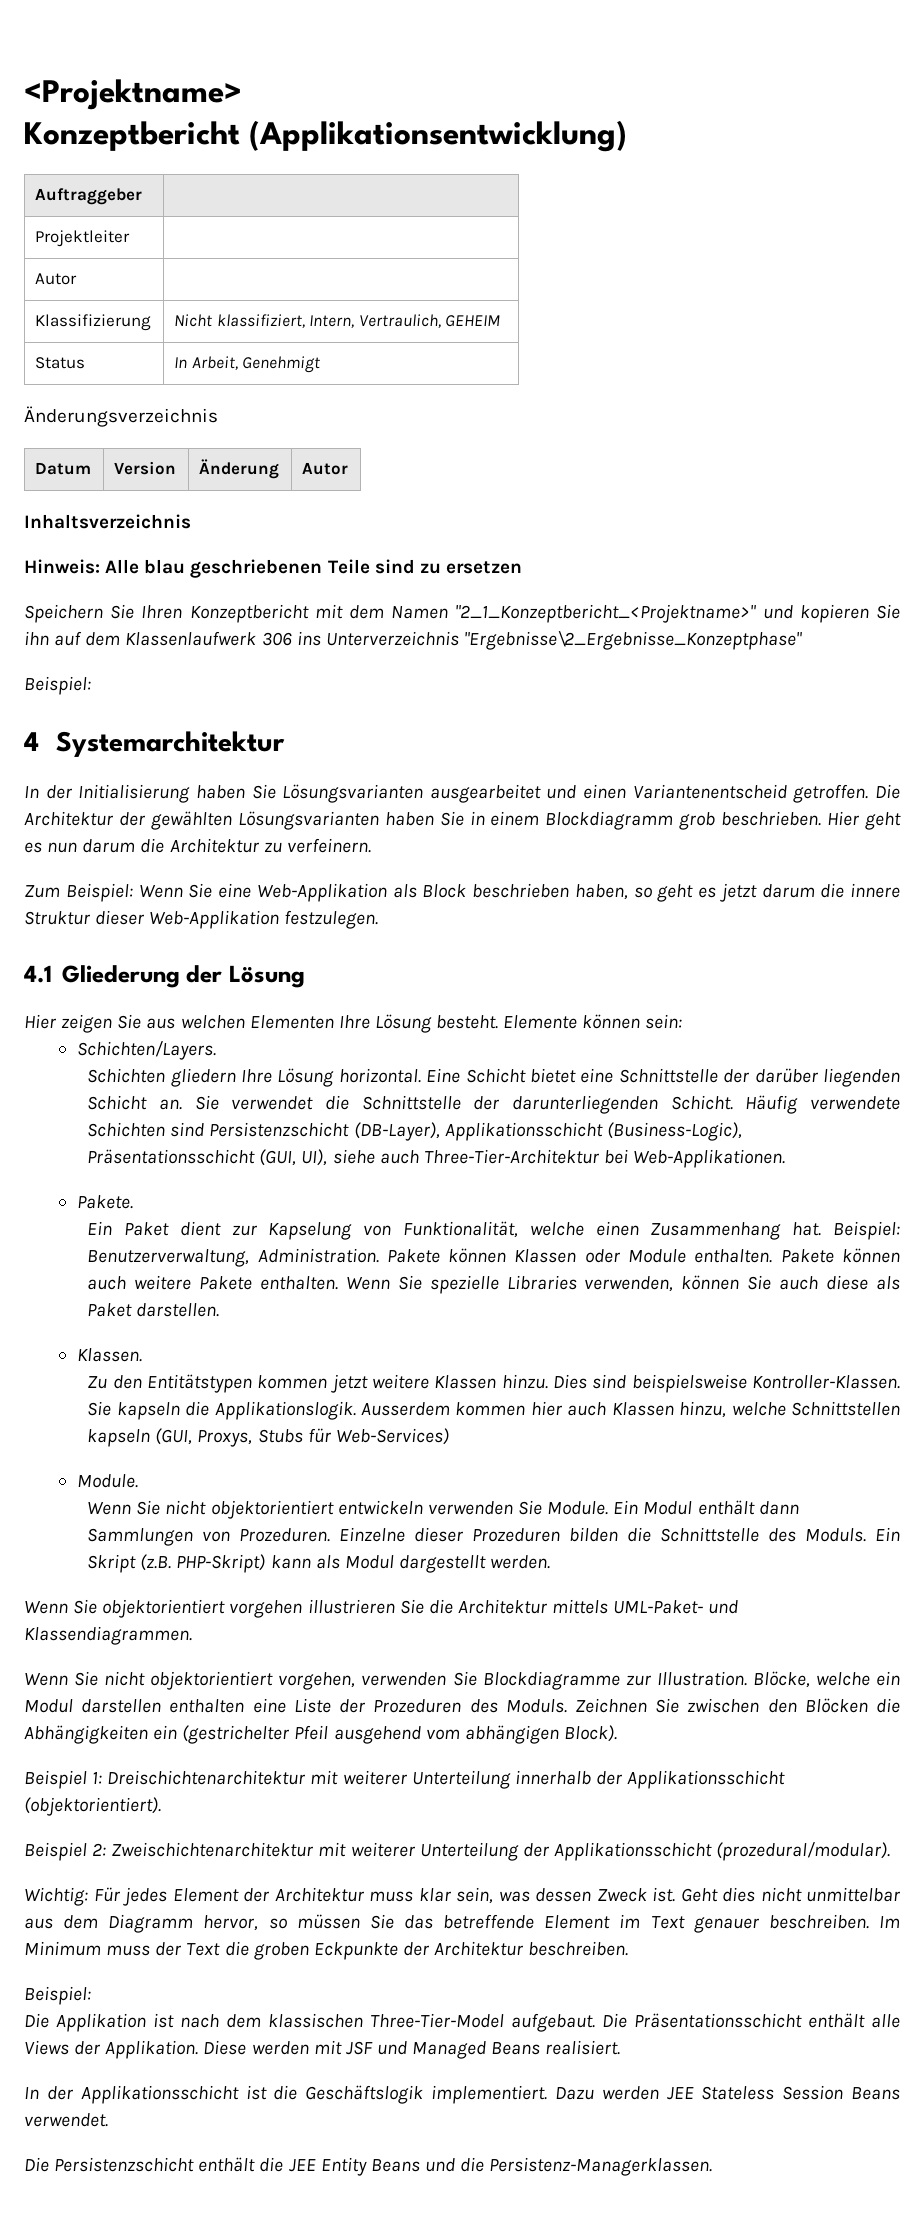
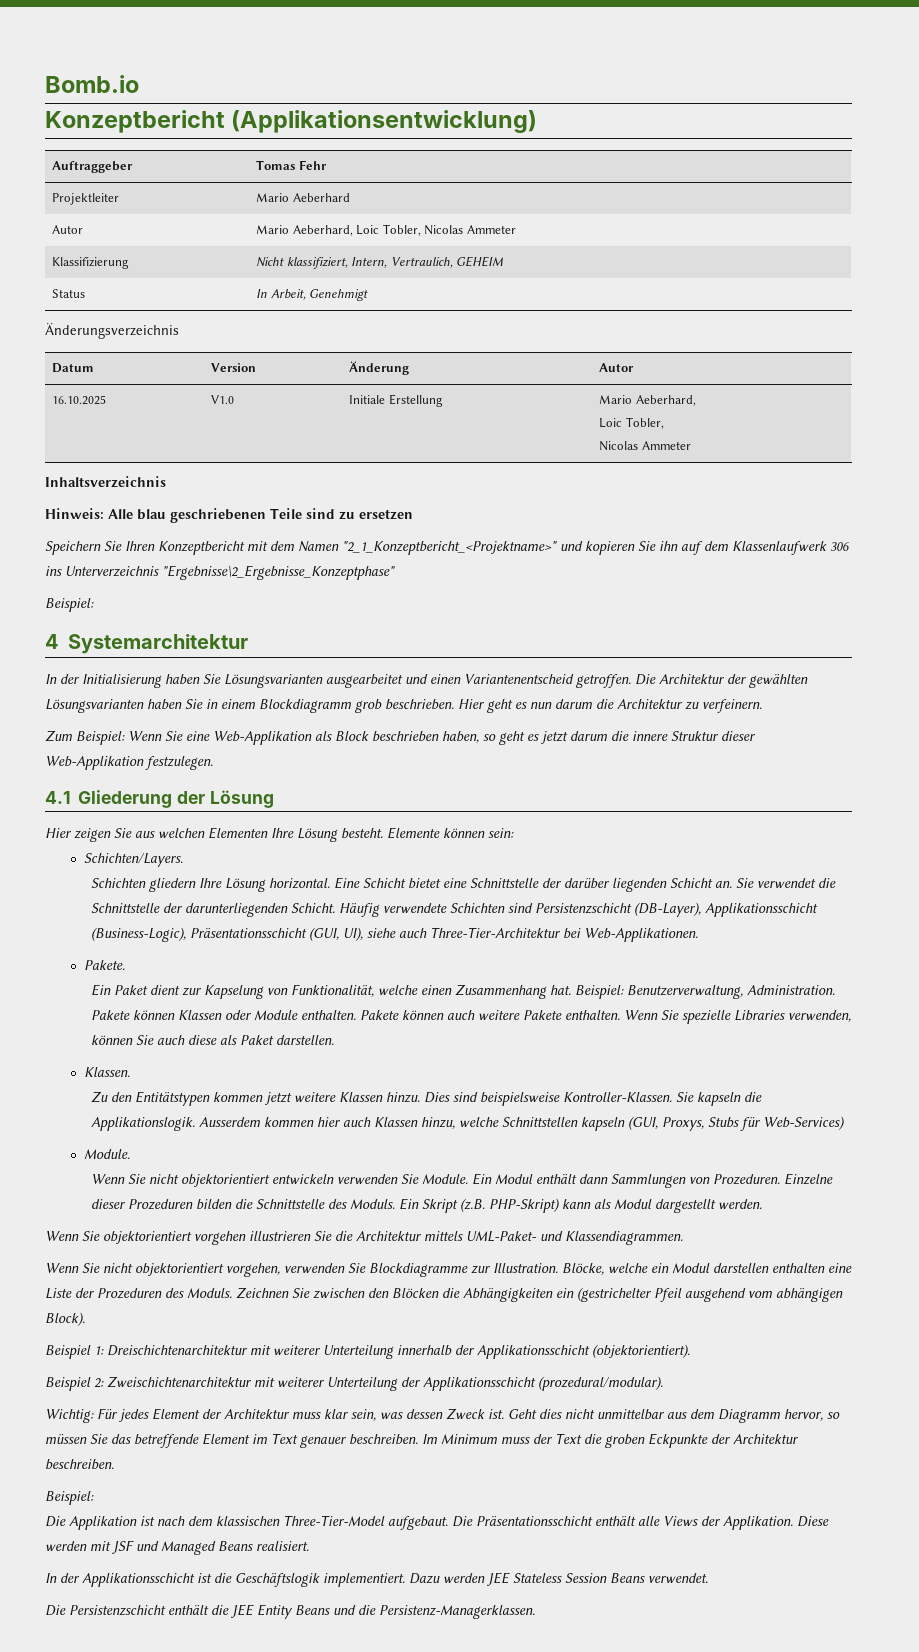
- <Projektname>
+ Bomb.io
- Auftraggeber |
+ Auftraggeber | Tomas Fehr
- Projektleiter |
+ Projektleiter | Mario Aeberhard
- Autor |
+ Autor | Mario Aeberhard, Loic Tobler, Nicolas Ammeter
+ 16.10.2025 | V1.0 | Initiale Erstellung | Mario Aeberhard,
+ Loic Tobler,
+ Nicolas Ammeter

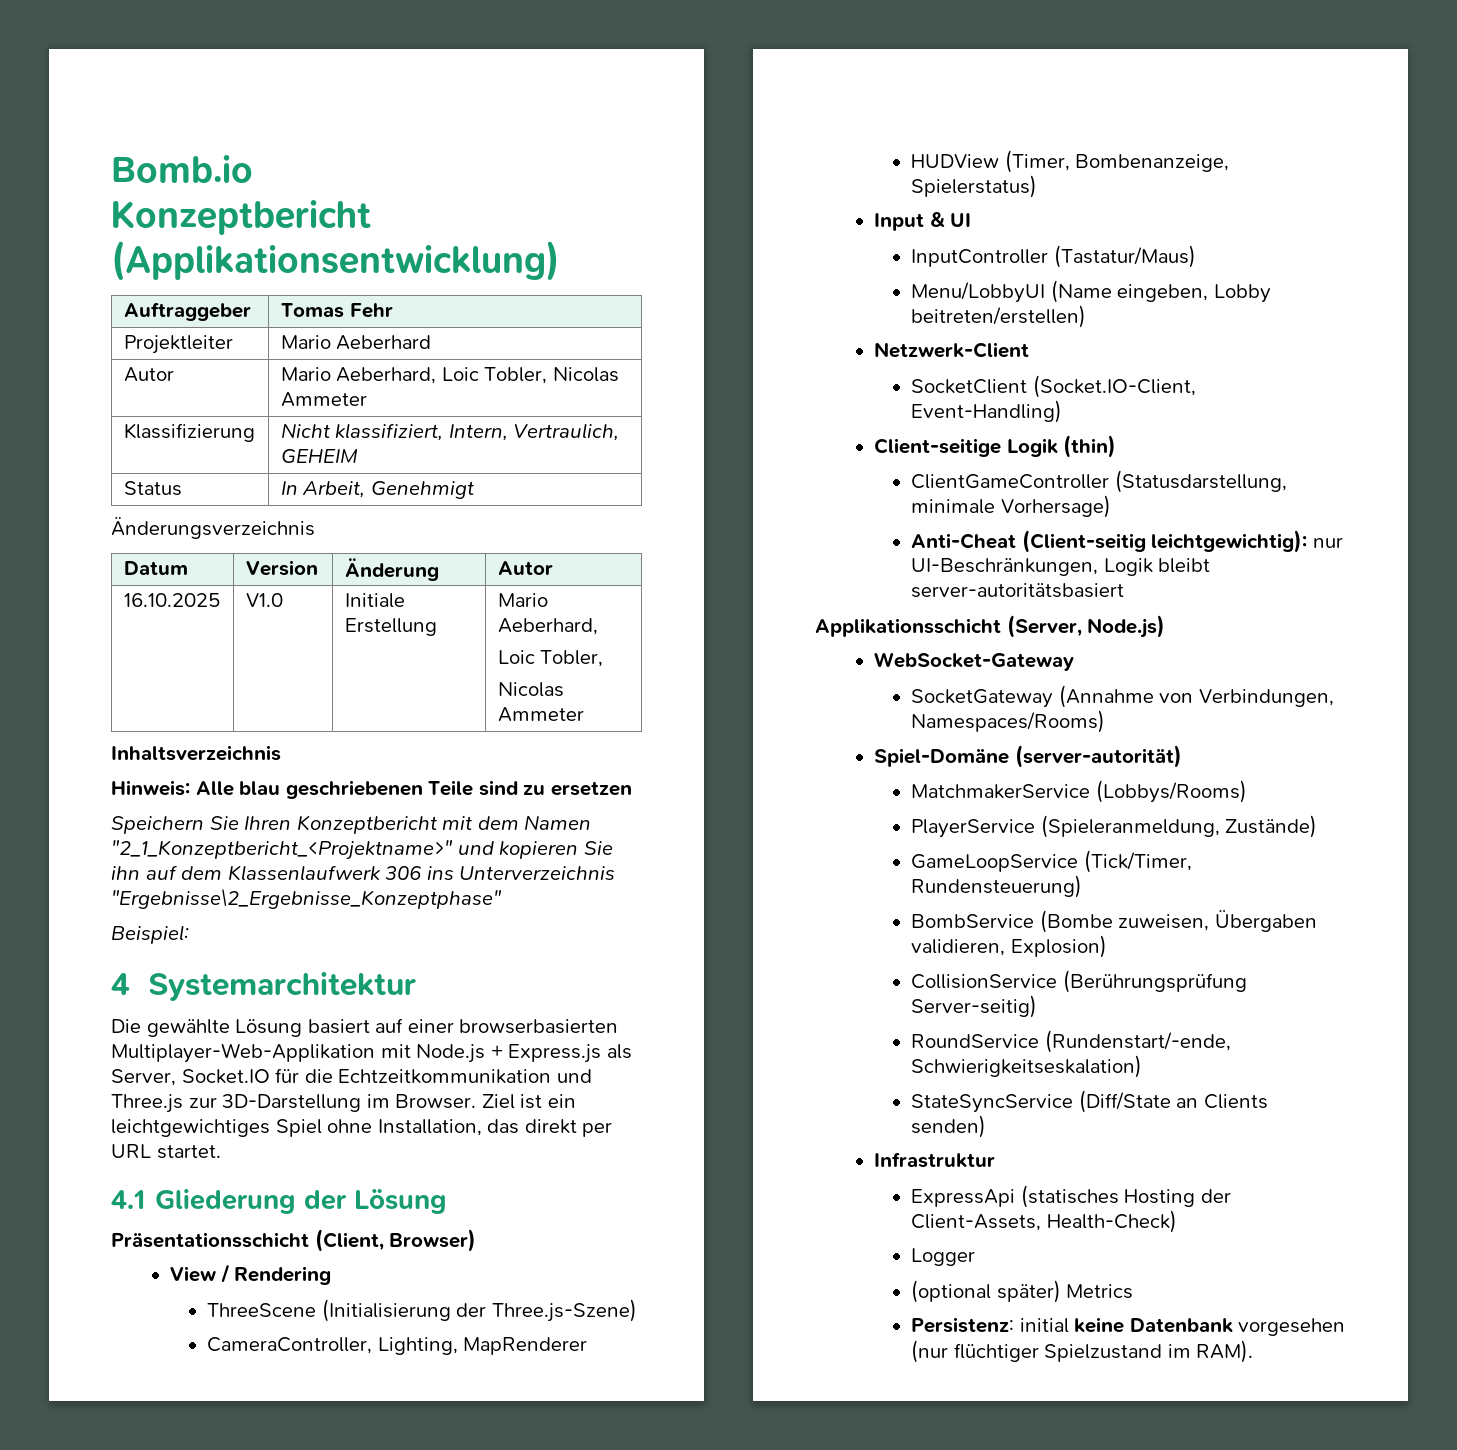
- In der Initialisierung haben Sie Lösungsvarianten ausgearbeitet und einen Variantenentscheid getroffen. Die Architektur der gewählten Lösungsvarianten haben Sie in einem Blockdiagramm grob beschrieben. Hier geht es nun darum die Architektur zu verfeinern.
- Zum Beispiel: Wenn Sie eine Web-Applikation als Block beschrieben haben, so geht es jetzt darum die innere Struktur dieser Web-Applikation festzulegen.
+ Die gewählte Lösung basiert auf einer browserbasierten Multiplayer-Web-Applikation mit Node.js + Express.js als Server, Socket.IO für die Echtzeitkommunikation und Three.js zur 3D-Darstellung im Browser. Ziel ist ein leichtgewichtiges Spiel ohne Installation, das direkt per URL startet.
  4.1 Gliederung der Lösung
- Hier zeigen Sie aus welchen Elementen Ihre Lösung besteht. Elemente können sein:
- Schichten/Layers.
- Schichten gliedern Ihre Lösung horizontal. Eine Schicht bietet eine Schnittstelle der darüber liegenden Schicht an. Sie verwendet die Schnittstelle der darunterliegenden Schicht. Häufig verwendete Schichten sind Persistenzschicht (DB-Layer), Applikationsschicht (Business-Logic), Präsentationsschicht (GUI, UI), siehe auch Three-Tier-Architektur bei Web-Applikationen.
- Pakete.
- Ein Paket dient zur Kapselung von Funktionalität, welche einen Zusammenhang hat. Beispiel: Benutzerverwaltung, Administration. Pakete können Klassen oder Module enthalten. Pakete können auch weitere Pakete enthalten. Wenn Sie spezielle Libraries verwenden, können Sie auch diese als Paket darstellen.
- Klassen.
- Zu den Entitätstypen kommen jetzt weitere Klassen hinzu. Dies sind beispielsweise Kontroller-Klassen. Sie kapseln die Applikationslogik. Ausserdem kommen hier auch Klassen hinzu, welche Schnittstellen kapseln (GUI, Proxys, Stubs für Web-Services)
- Module.
- Wenn Sie nicht objektorientiert entwickeln verwenden Sie Module. Ein Modul enthält dann Sammlungen von Prozeduren. Einzelne dieser Prozeduren bilden die Schnittstelle des Moduls. Ein Skript (z.B. PHP-Skript) kann als Modul dargestellt werden.
- Wenn Sie objektorientiert vorgehen illustrieren Sie die Architektur mittels UML-Paket- und Klassendiagrammen.
- Wenn Sie nicht objektorientiert vorgehen, verwenden Sie Blockdiagramme zur Illustration. Blöcke, welche ein Modul darstellen enthalten eine Liste der Prozeduren des Moduls. Zeichnen Sie zwischen den Blöcken die Abhängigkeiten ein (gestrichelter Pfeil ausgehend vom abhängigen Block).
- Beispiel 1: Dreischichtenarchitektur mit weiterer Unterteilung innerhalb der Applikationsschicht (objektorientiert).
- Beispiel 2: Zweischichtenarchitektur mit weiterer Unterteilung der Applikationsschicht (prozedural/modular).
- Wichtig: Für jedes Element der Architektur muss klar sein, was dessen Zweck ist. Geht dies nicht unmittelbar aus dem Diagramm hervor, so müssen Sie das betreffende Element im Text genauer beschreiben. Im Minimum muss der Text die groben Eckpunkte der Architektur beschreiben.
- Beispiel:
- Die Applikation ist nach dem klassischen Three-Tier-Model aufgebaut. Die Präsentationsschicht enthält alle Views der Applikation. Diese werden mit JSF und Managed Beans realisiert.
- In der Applikationsschicht ist die Geschäftslogik implementiert. Dazu werden JEE Stateless Session Beans verwendet.
- Die Persistenzschicht enthält die JEE Entity Beans und die Persistenz-Managerklassen.
+ Präsentationsschicht (Client, Browser)
+ View / Rendering
+ ThreeScene (Initialisierung der Three.js-Szene)
+ CameraController, Lighting, MapRenderer
+ HUDView (Timer, Bombenanzeige, Spielerstatus)
+ Input & UI
+ InputController (Tastatur/Maus)
+ Menu/LobbyUI (Name eingeben, Lobby beitreten/erstellen)
+ Netzwerk-Client
+ SocketClient (Socket.IO-Client, Event-Handling)
+ Client-seitige Logik (thin)
+ ClientGameController (Statusdarstellung, minimale Vorhersage)
+ Anti-Cheat (Client-seitig leichtgewichtig): nur UI-Beschränkungen, Logik bleibt server-autoritätsbasiert
+ Applikationsschicht (Server, Node.js)
+ WebSocket-Gateway
+ SocketGateway (Annahme von Verbindungen, Namespaces/Rooms)
+ Spiel-Domäne (server-autorität)
+ MatchmakerService (Lobbys/Rooms)
+ PlayerService (Spieleranmeldung, Zustände)
+ GameLoopService (Tick/Timer, Rundensteuerung)
+ BombService (Bombe zuweisen, Übergaben validieren, Explosion)
+ CollisionService (Berührungsprüfung Server-seitig)
+ RoundService (Rundenstart/-ende, Schwierigkeitseskalation)
+ StateSyncService (Diff/State an Clients senden)
+ Infrastruktur
+ ExpressApi (statisches Hosting der Client-Assets, Health-Check)
+ Logger
+ (optional später) Metrics
+ Persistenz: initial keine Datenbank vorgesehen (nur flüchtiger Spielzustand im RAM).

